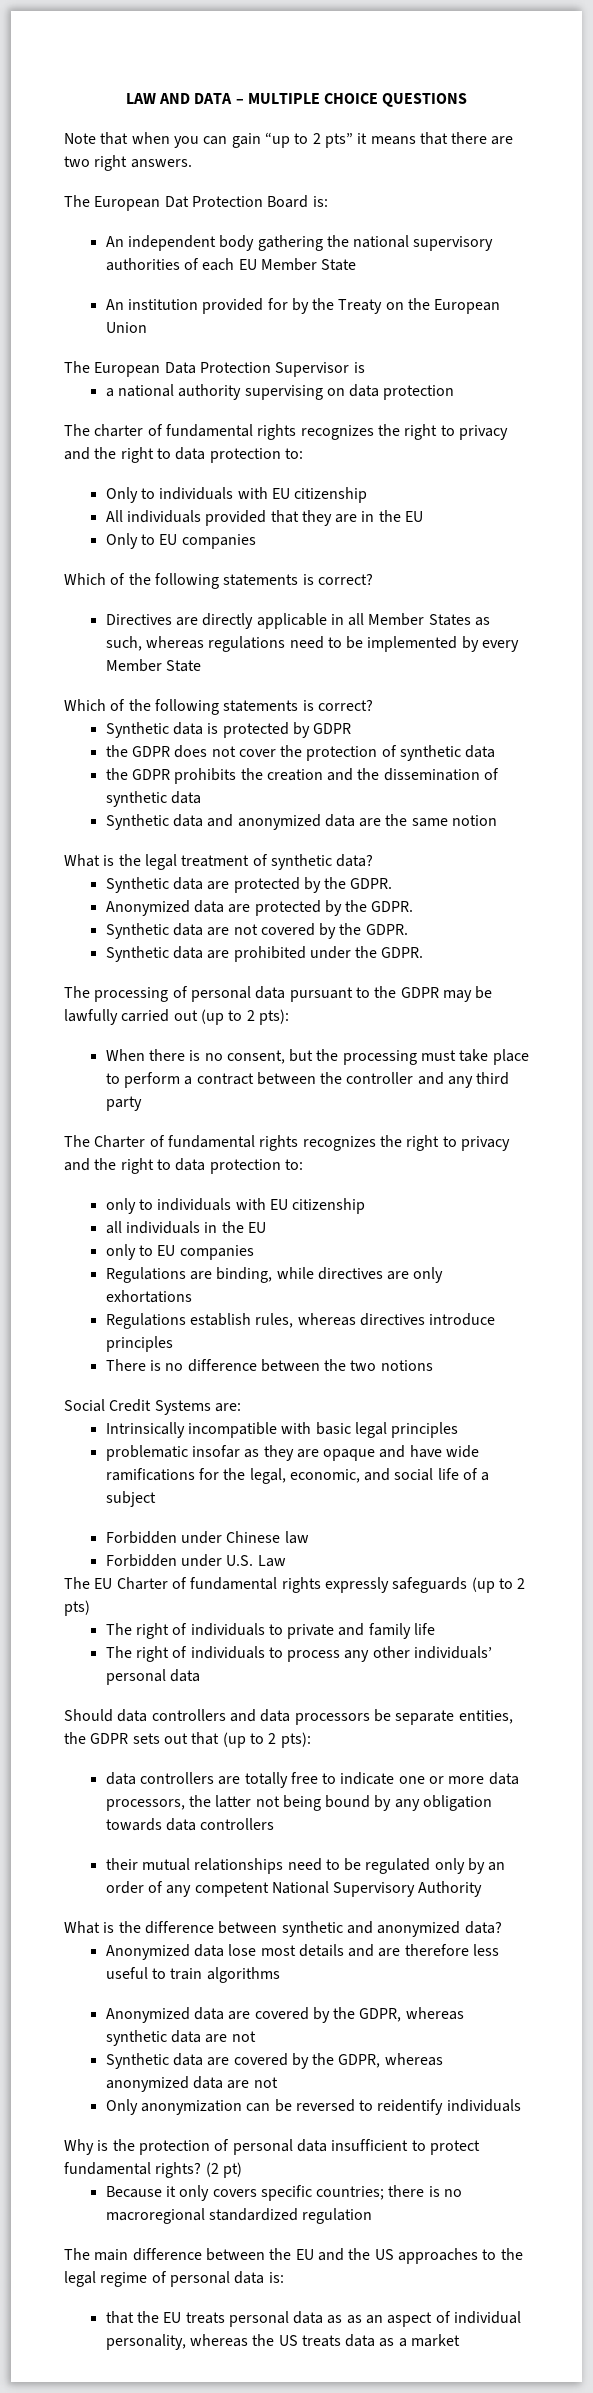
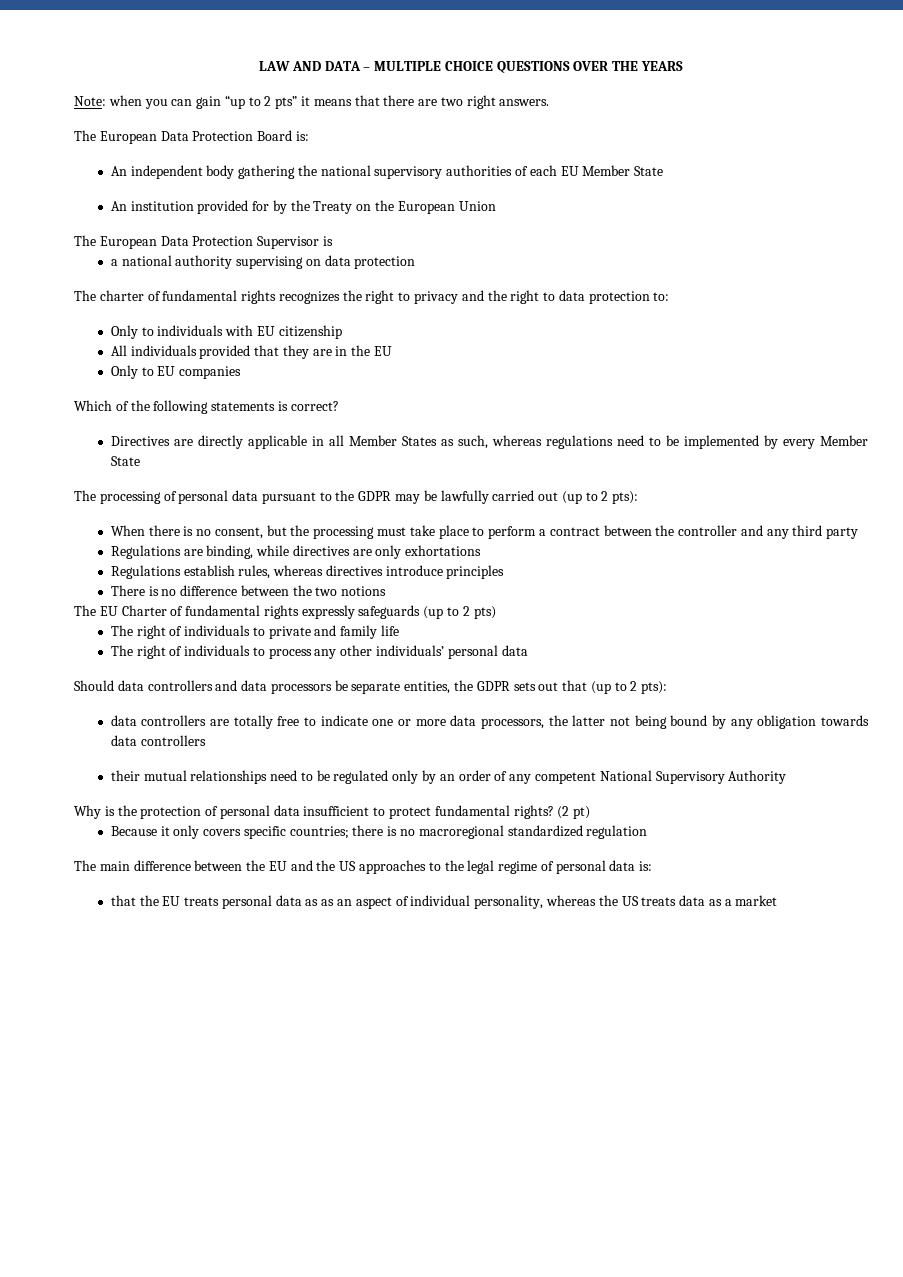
- LAW AND DATA – MULTIPLE CHOICE QUESTIONS
- Note that when you can gain “up to 2 pts” it means that there are two right answers.
+ LAW AND DATA – MULTIPLE CHOICE QUESTIONS OVER THE YEARS
+ Note: when you can gain “up to 2 pts” it means that there are two right answers.
- The European Dat Protection Board is:
+ The European Data Protection Board is:
  Directives are directly applicable in all Member States as such, whereas regulations need to be implemented by every Member State
- Which of the following statements is correct?
- Synthetic data is protected by GDPR
- the GDPR does not cover the protection of synthetic data
- the GDPR prohibits the creation and the dissemination of synthetic data
- Synthetic data and anonymized data are the same notion
- What is the legal treatment of synthetic data?
- Synthetic data are protected by the GDPR.
- Anonymized data are protected by the GDPR.
- Synthetic data are not covered by the GDPR.
- Synthetic data are prohibited under the GDPR.
- The Charter of fundamental rights recognizes the right to privacy and the right to data protection to:
- only to individuals with EU citizenship
- all individuals in the EU
- only to EU companies
- Social Credit Systems are:
- Intrinsically incompatible with basic legal principles
- problematic insofar as they are opaque and have wide ramifications for the legal, economic, and social life of a subject
- Forbidden under Chinese law
- Forbidden under U.S. Law
- What is the difference between synthetic and anonymized data?
- Anonymized data lose most details and are therefore less useful to train algorithms
- Anonymized data are covered by the GDPR, whereas synthetic data are not
- Synthetic data are covered by the GDPR, whereas anonymized data are not
- Only anonymization can be reversed to reidentify individuals

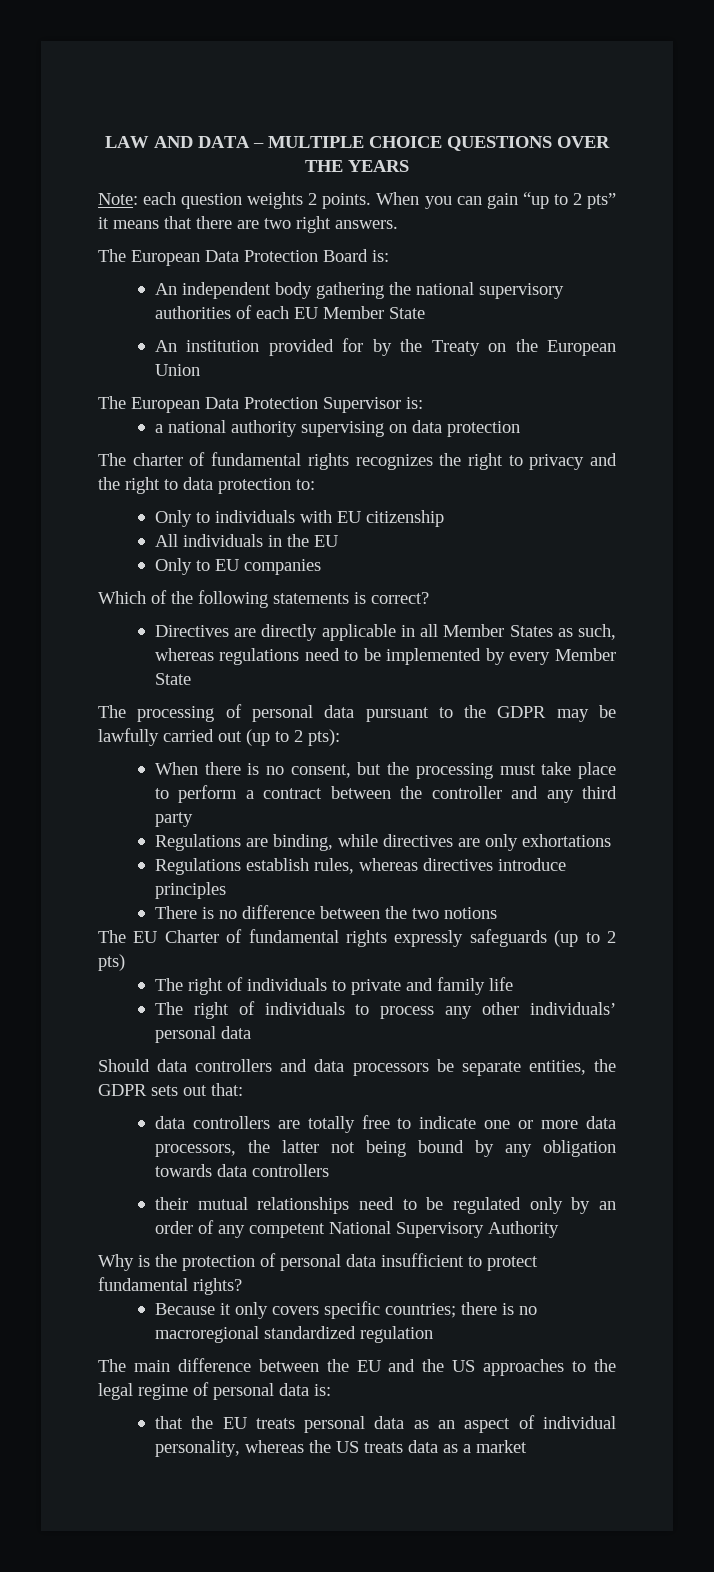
- Note: when you can gain “up to 2 pts” it means that there are two right answers.
+ Note: each question weights 2 points. When you can gain “up to 2 pts” it means that there are two right answers.
- The European Data Protection Supervisor is
+ The European Data Protection Supervisor is:
- All individuals provided that they are in the EU
+ All individuals in the EU
- Should data controllers and data processors be separate entities, the GDPR sets out that (up to 2 pts):
+ Should data controllers and data processors be separate entities, the GDPR sets out that:
- (2 pt)
- that the EU treats personal data as as an aspect of individual personality, whereas the US treats data as a market
+ that the EU treats personal data as an aspect of individual personality, whereas the US treats data as a market

